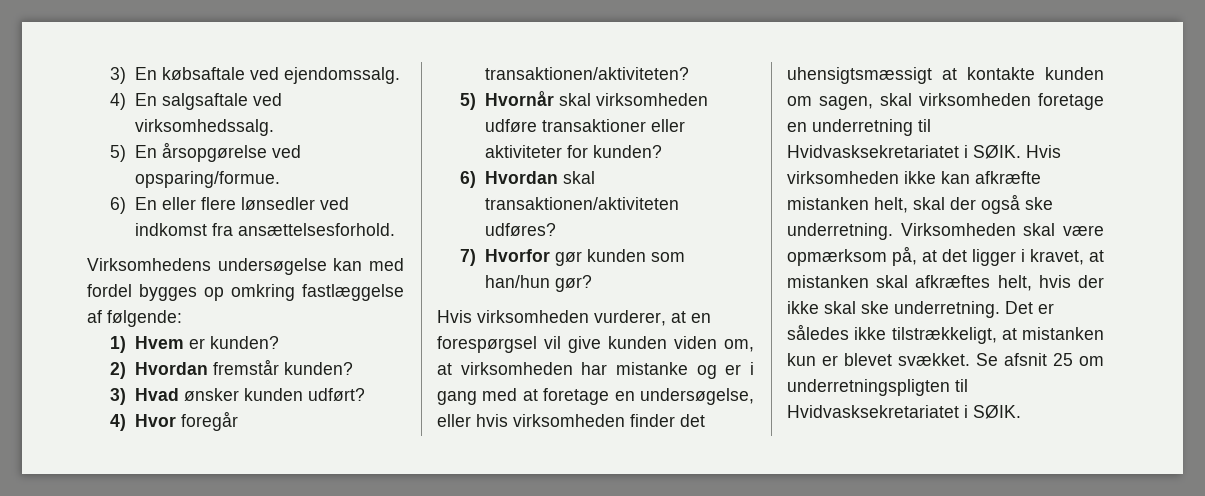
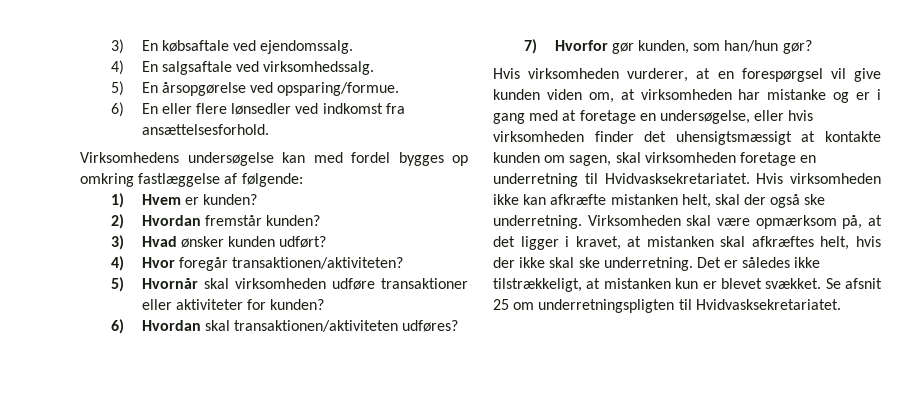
- 7) Hvorfor gør kunden som han/hun gør?
+ 7) Hvorfor gør kunden, som han/hun gør?
- Hvis virksomheden vurderer, at en forespørgsel vil give kunden viden om, at virksomheden har mistanke og er i gang med at foretage en undersøgelse, eller hvis virksomheden finder det uhensigtsmæssigt at kontakte kunden om sagen, skal virksomheden foretage en underretning til Hvidvasksekretariatet i SØIK.
+ Hvis virksomheden vurderer, at en forespørgsel vil give kunden viden om, at virksomheden har mistanke og er i gang med at foretage en undersøgelse, eller hvis virksomheden finder det uhensigtsmæssigt at kontakte kunden om sagen, skal virksomheden foretage en underretning til Hvidvasksekretariatet.
- Se afsnit 25 om underretningspligten til Hvidvasksekretariatet i SØIK.
+ Se afsnit 25 om underretningspligten til Hvidvasksekretariatet.

